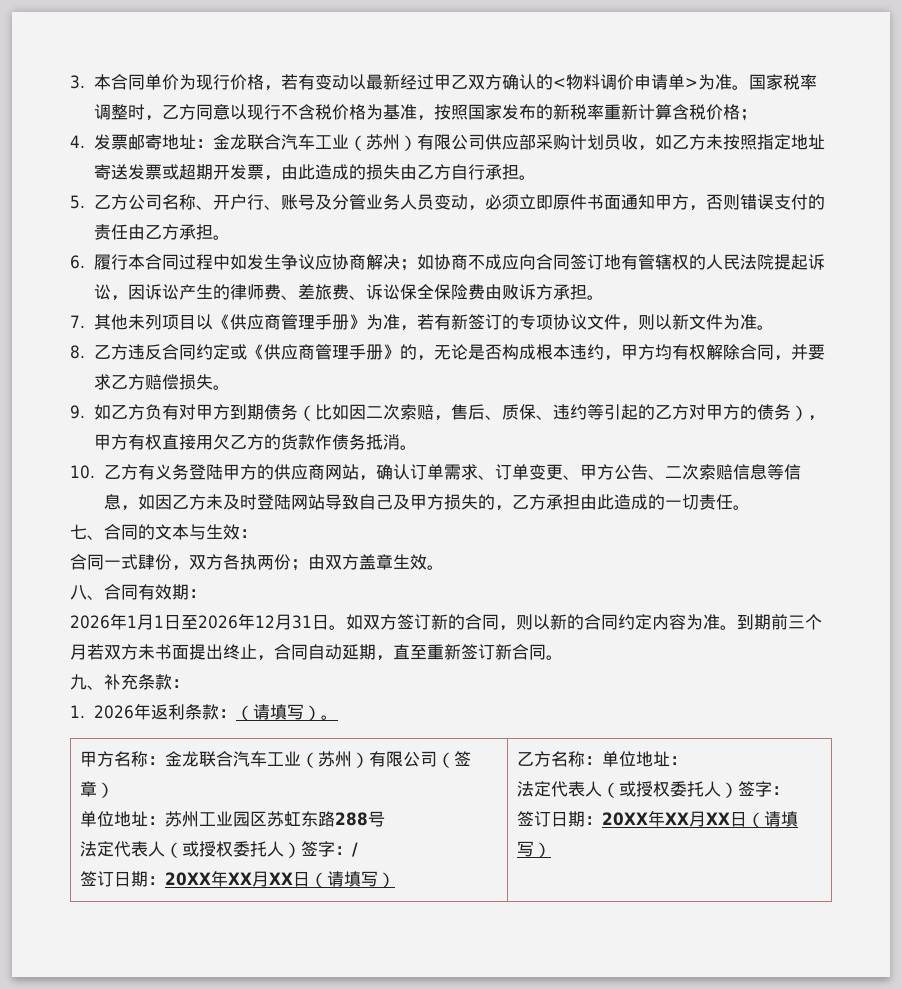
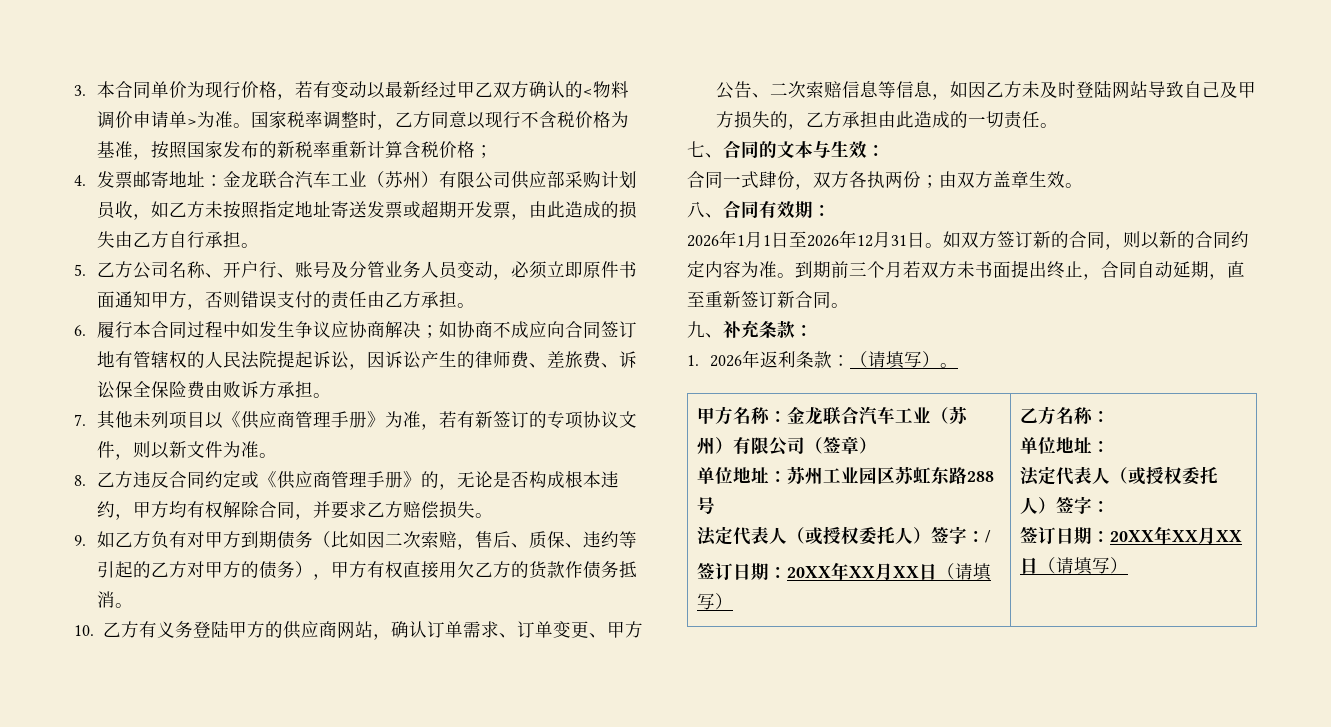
- 乙方名称：单位地址：
+ 乙方名称：
+ 单位地址：

